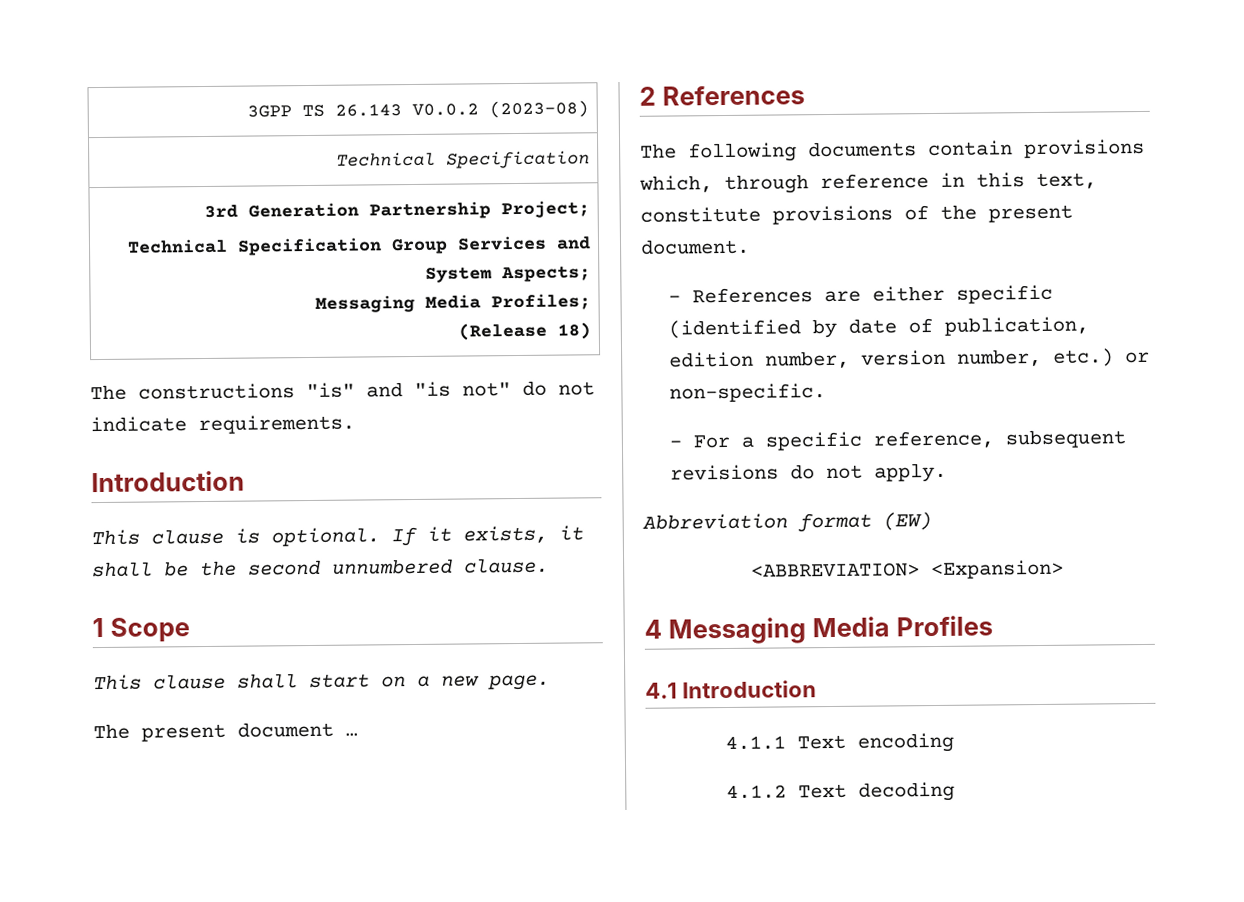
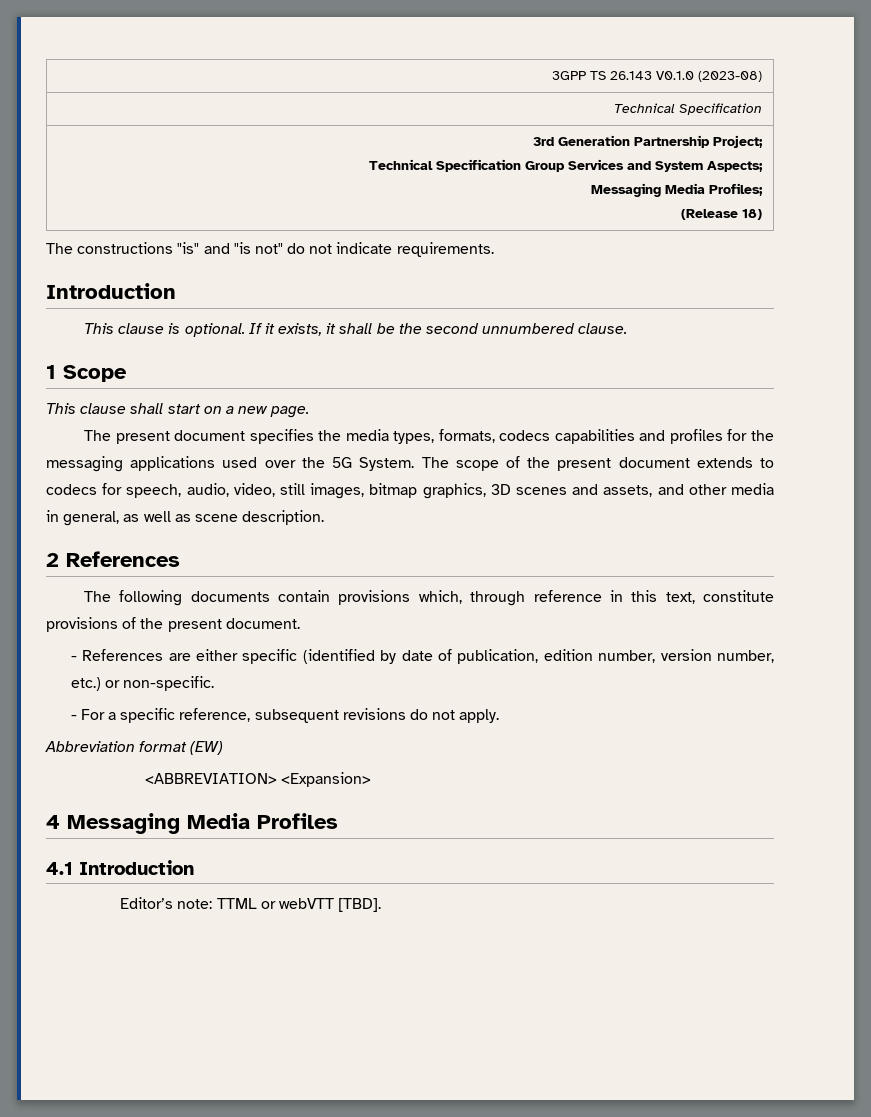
- 3GPP TS 26.143 V0.0.2 (2023-08)
+ 3GPP TS 26.143 V0.1.0 (2023-08)
- The present document …
+ The present document specifies the media types, formats, codecs capabilities and profiles for the messaging applications used over the 5G System. The scope of the present document extends to codecs for speech, audio, video, still images, bitmap graphics, 3D scenes and assets, and other media in general, as well as scene description.
- 4.1.1 Text encoding
- 4.1.2 Text decoding
+ Editor’s note: TTML or webVTT [TBD].

